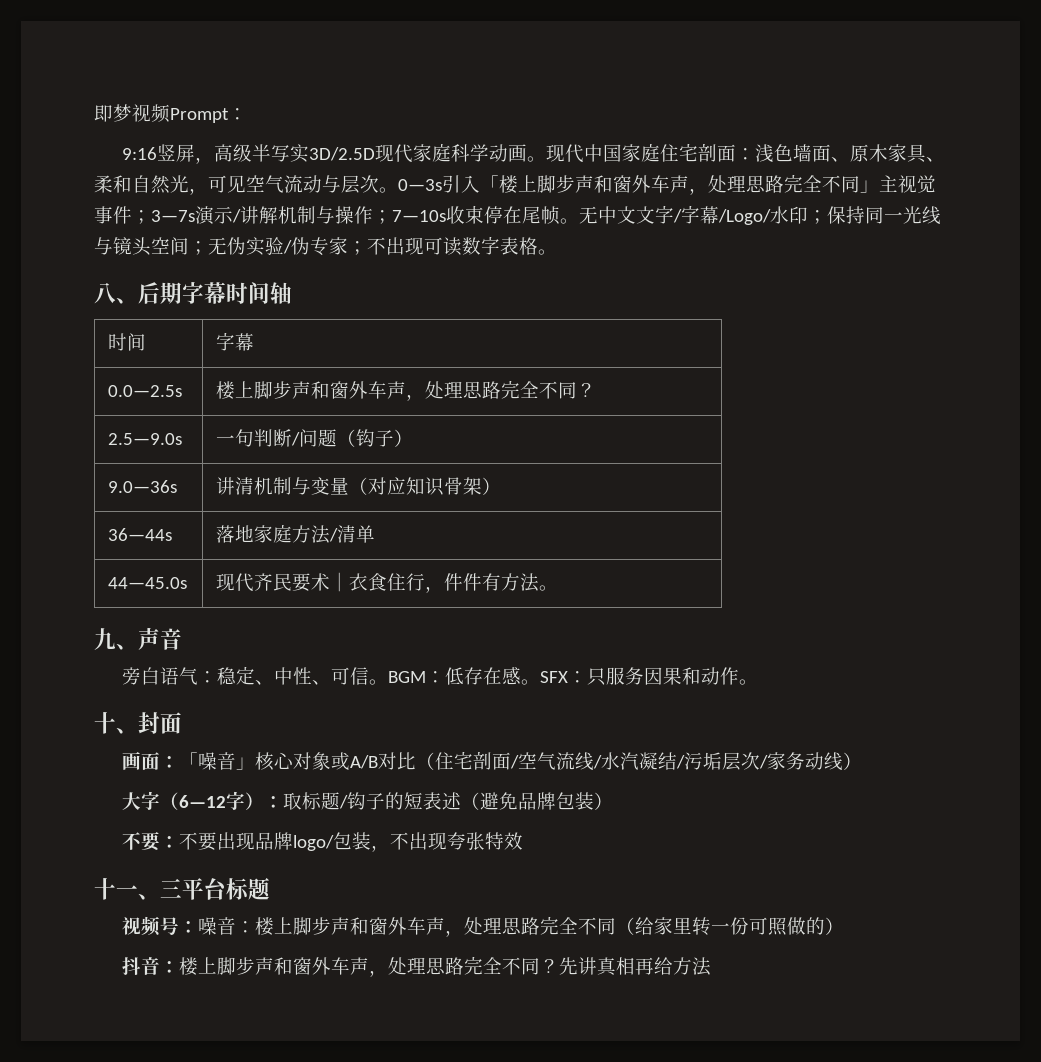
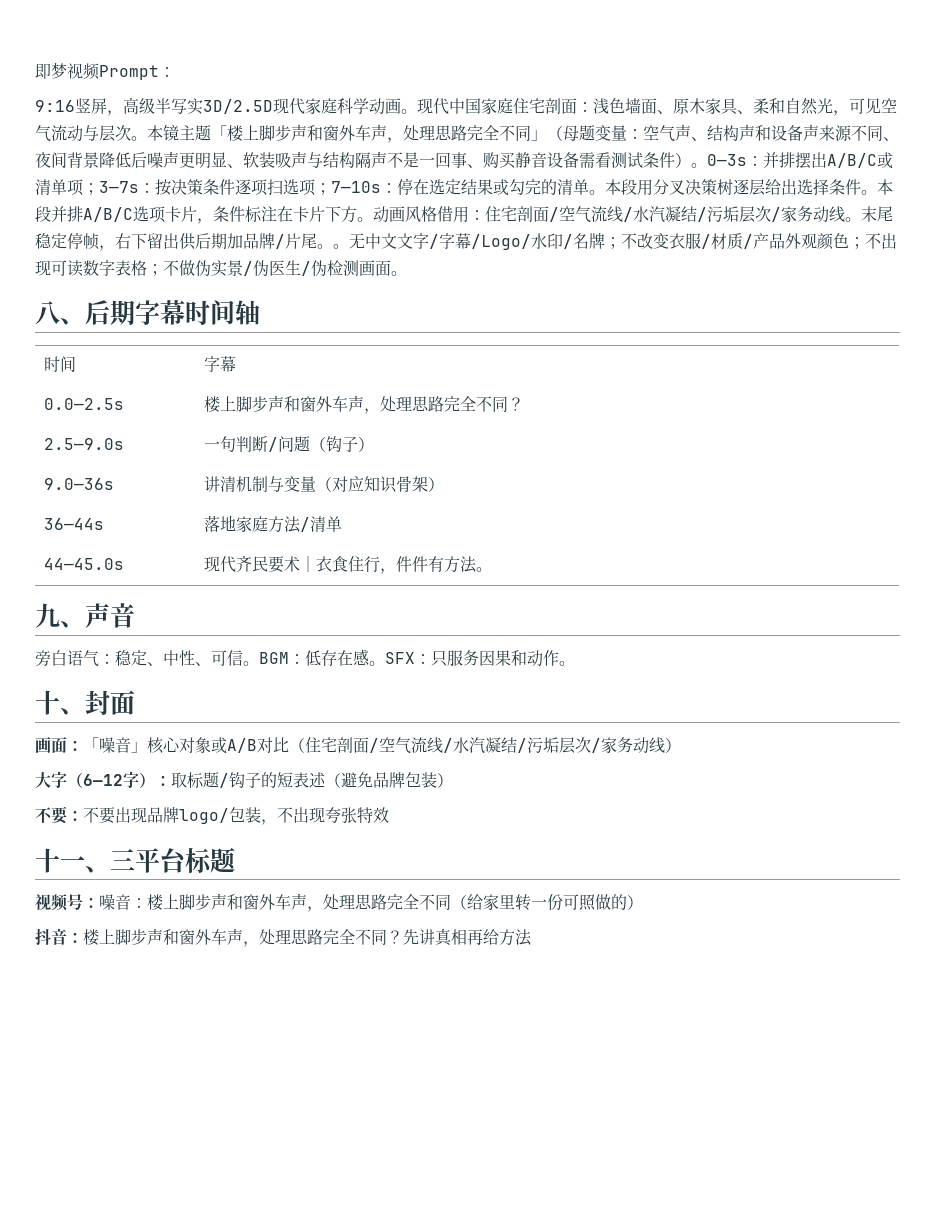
- 0—3s引入「楼上脚步声和窗外车声，处理思路完全不同」主视觉事件；3—7s演示/讲解机制与操作；7—10s收束停在尾帧。
+ 本镜主题「楼上脚步声和窗外车声，处理思路完全不同」（母题变量：空气声、结构声和设备声来源不同、夜间背景降低后噪声更明显、软装吸声与结构隔声不是一回事、购买静音设备需看测试条件）。0—3s：并排摆出A/B/C或清单项；3—7s：按决策条件逐项扫选项；7—10s：停在选定结果或勾完的清单。本段用分叉决策树逐层给出选择条件。本段并排A/B/C选项卡片，条件标注在卡片下方。动画风格借用：住宅剖面/空气流线/水汽凝结/污垢层次/家务动线。末尾稳定停帧，右下留出供后期加品牌/片尾。。
- 无中文文字/字幕/Logo/水印；保持同一光线与镜头空间；无伪实验/伪专家；不出现可读数字表格。
+ 无中文文字/字幕/Logo/水印/名牌；不改变衣服/材质/产品外观颜色；不出现可读数字表格；不做伪实景/伪医生/伪检测画面。

